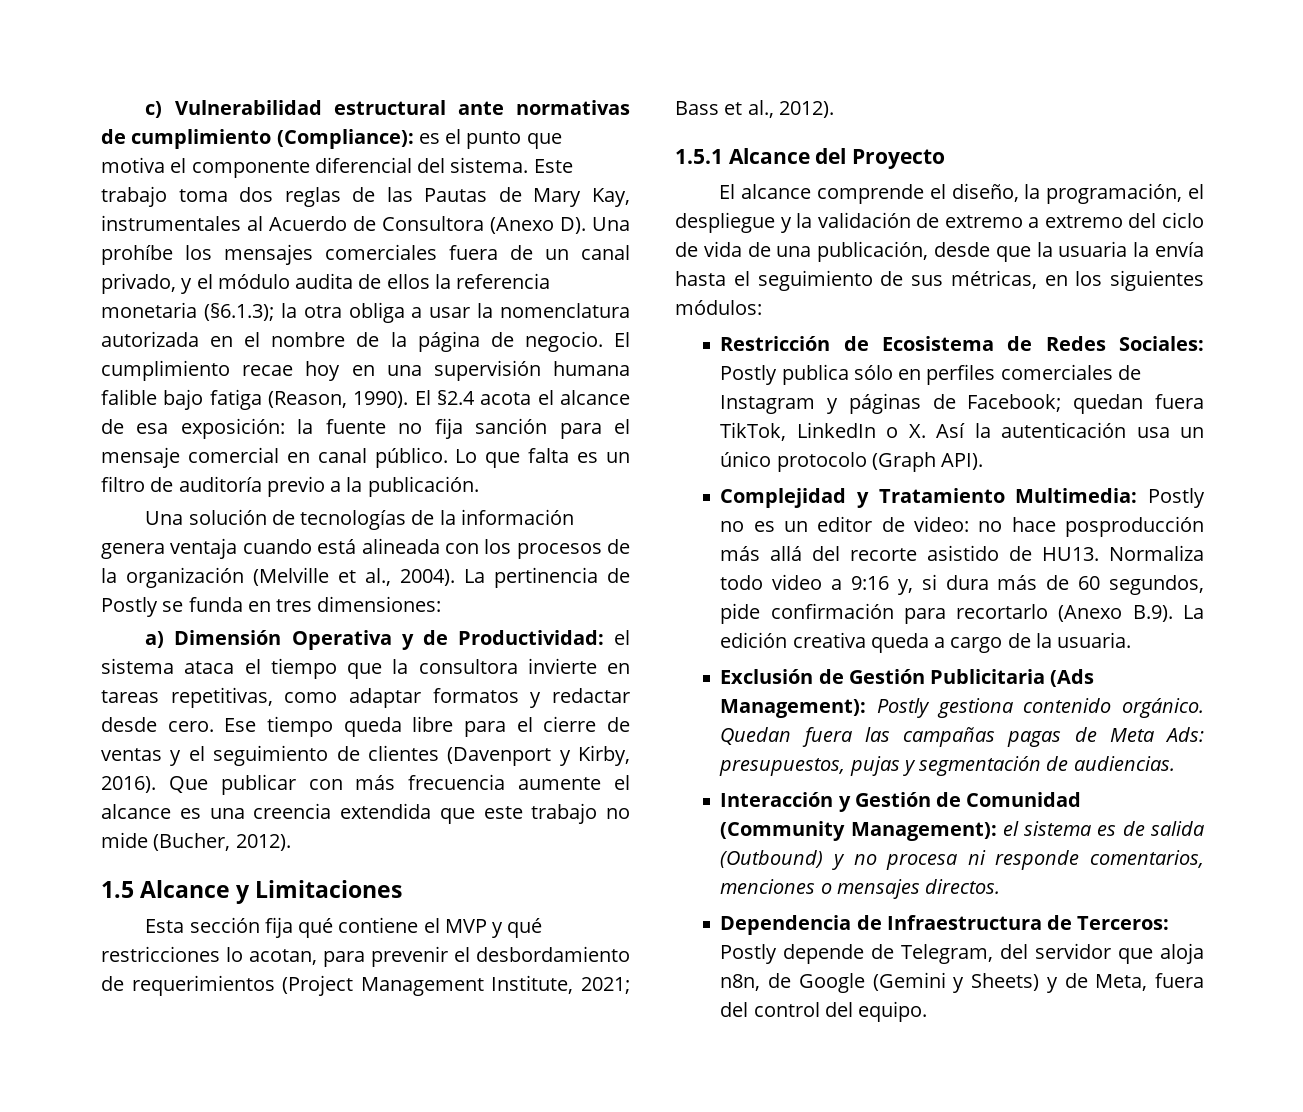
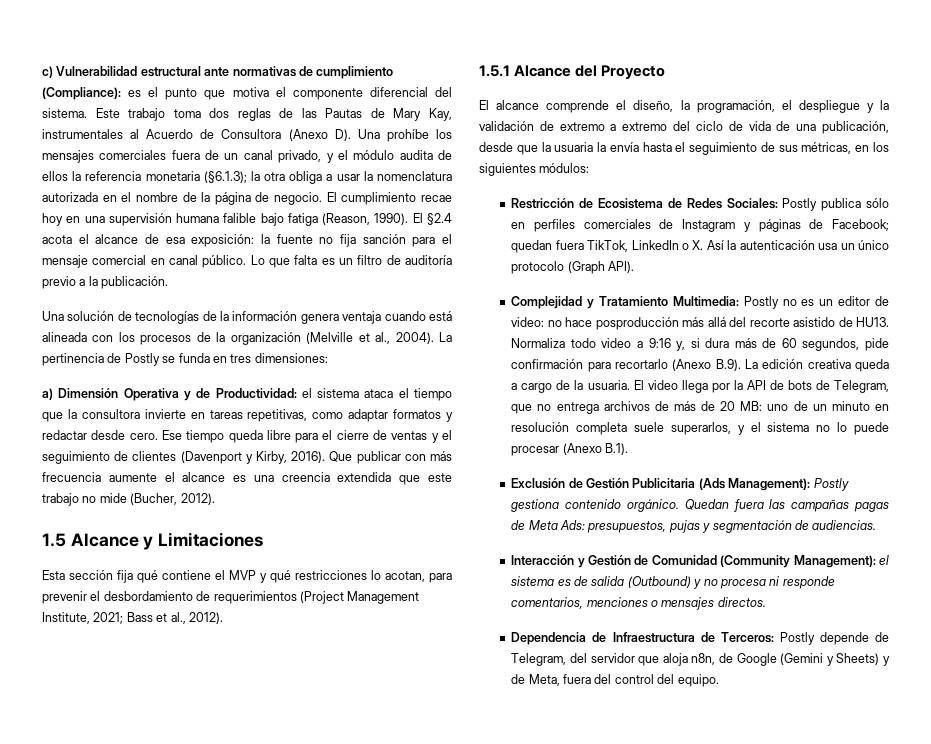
+ El video llega por la API de bots de Telegram, que no entrega archivos de más de 20 MB: uno de un minuto en resolución completa suele superarlos, y el sistema no lo puede procesar (Anexo B.1).

